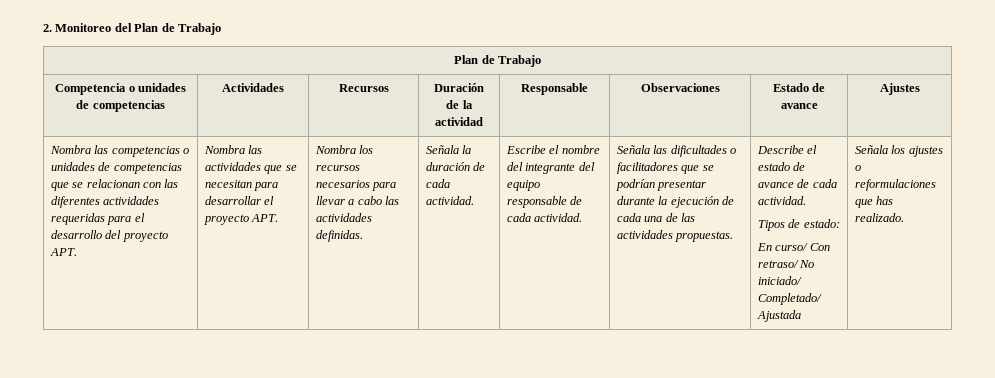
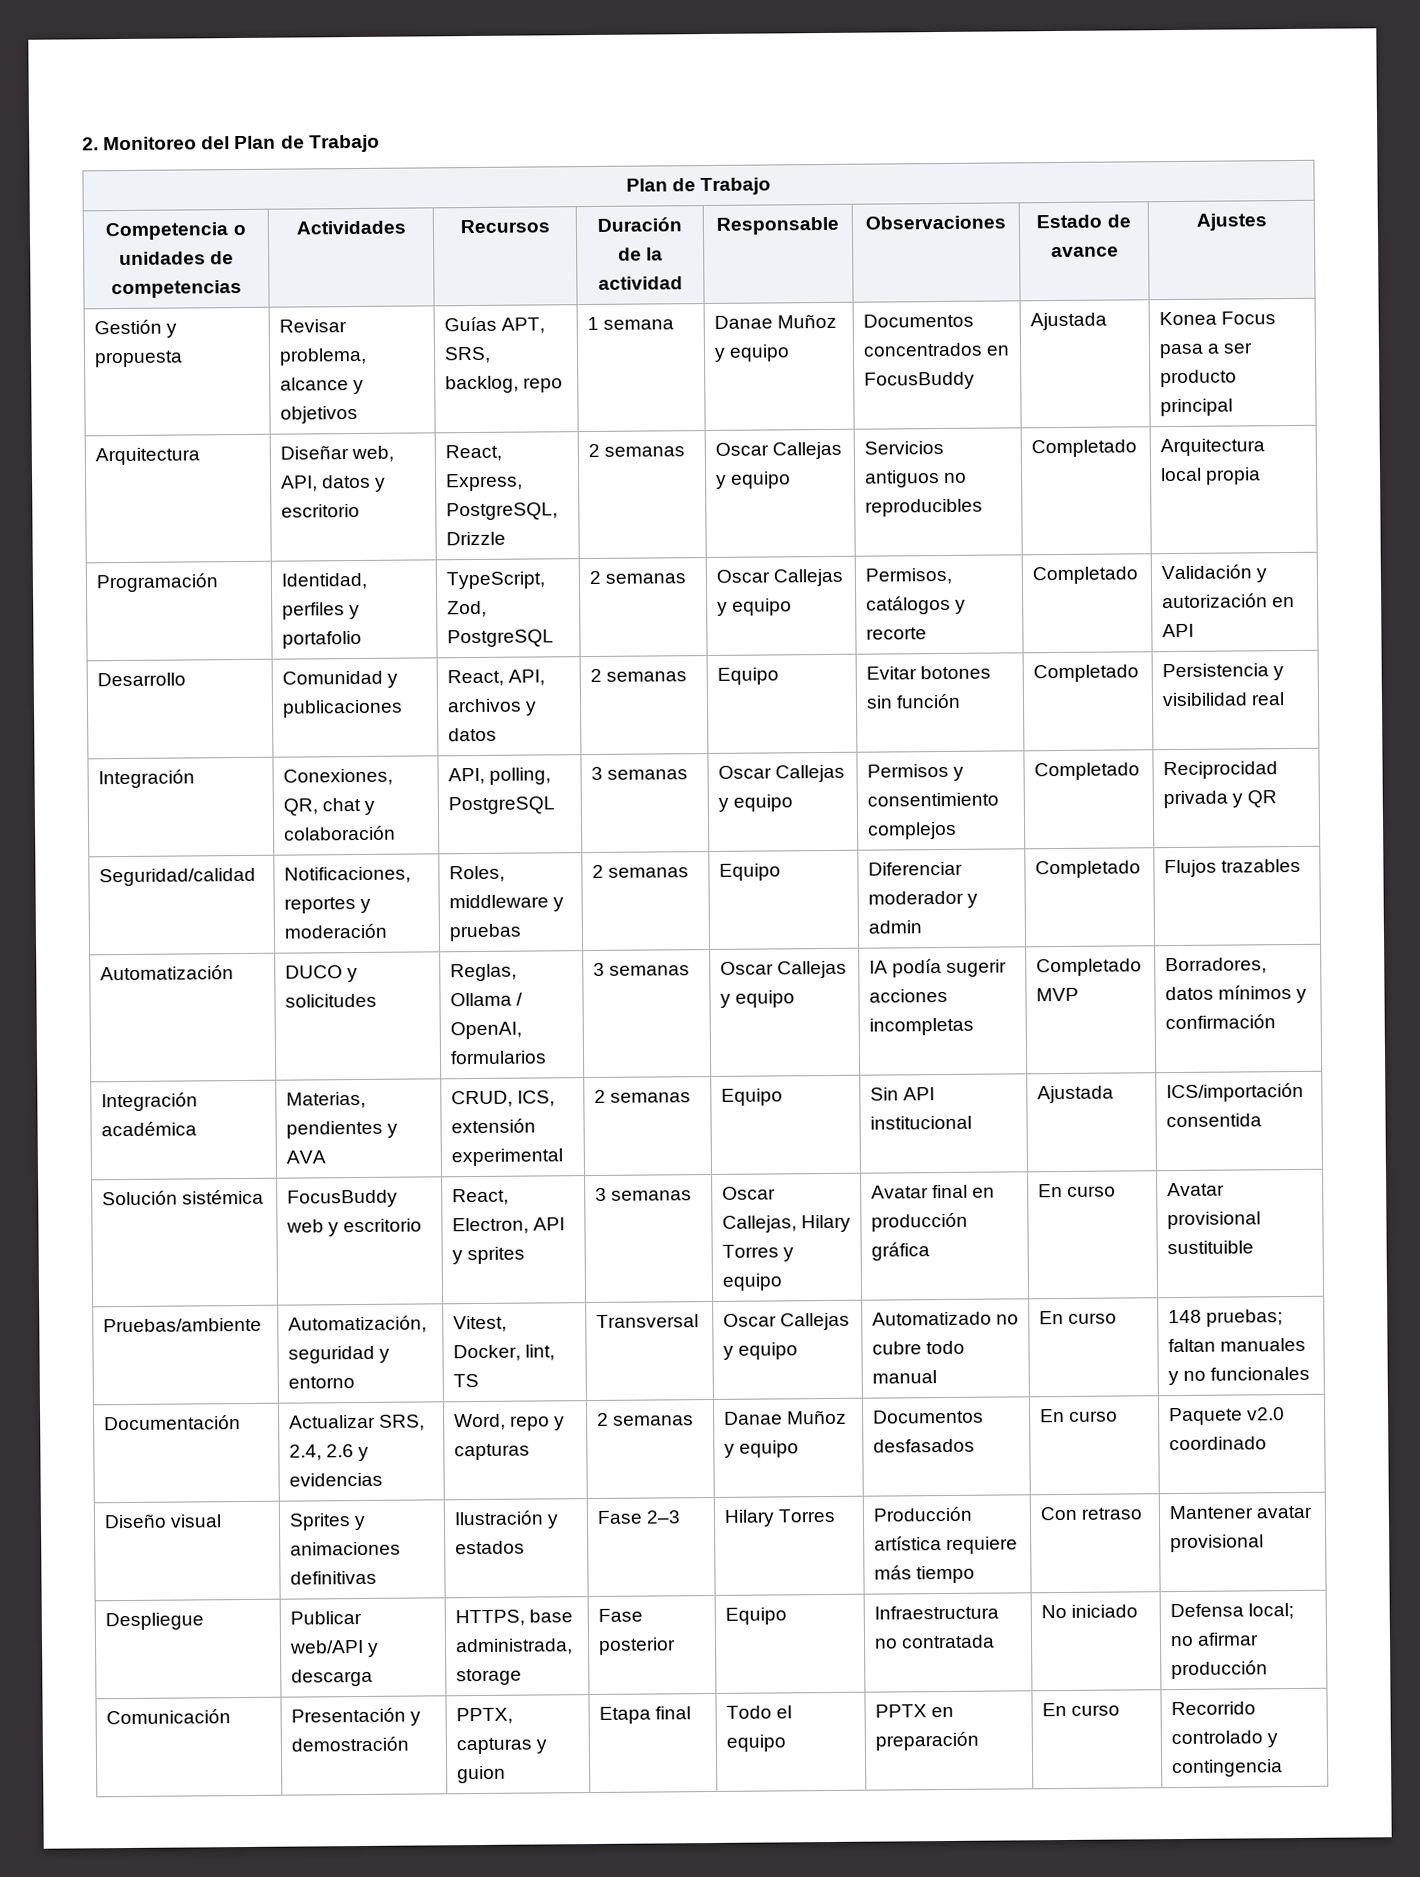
- Nombra las competencias o unidades de competencias que se relacionan con las diferentes actividades requeridas para el desarrollo del proyecto APT. | Nombra las actividades que se necesitan para desarrollar el proyecto APT. | Nombra los recursos necesarios para llevar a cabo las actividades definidas. | Señala la duración de cada actividad. | Escribe el nombre del integrante del equipo responsable de cada actividad. | Señala las dificultades o facilitadores que se podrían presentar durante la ejecución de cada una de las actividades propuestas. | Describe el estado de avance de cada actividad.
- Tipos de estado:
- En curso/ Con retraso/ No iniciado/ Completado/ Ajustada | Señala los ajustes o reformulaciones que has realizado.
+ Gestión y propuesta | Revisar problema, alcance y objetivos | Guías APT, SRS, backlog, repo | 1 semana | Danae Muñoz y equipo | Documentos concentrados en FocusBuddy | Ajustada | Konea Focus pasa a ser producto principal
+ Arquitectura | Diseñar web, API, datos y escritorio | React, Express, PostgreSQL, Drizzle | 2 semanas | Oscar Callejas y equipo | Servicios antiguos no reproducibles | Completado | Arquitectura local propia
+ Programación | Identidad, perfiles y portafolio | TypeScript, Zod, PostgreSQL | 2 semanas | Oscar Callejas y equipo | Permisos, catálogos y recorte | Completado | Validación y autorización en API
+ Desarrollo | Comunidad y publicaciones | React, API, archivos y datos | 2 semanas | Equipo | Evitar botones sin función | Completado | Persistencia y visibilidad real
+ Integración | Conexiones, QR, chat y colaboración | API, polling, PostgreSQL | 3 semanas | Oscar Callejas y equipo | Permisos y consentimiento complejos | Completado | Reciprocidad privada y QR
+ Seguridad/calidad | Notificaciones, reportes y moderación | Roles, middleware y pruebas | 2 semanas | Equipo | Diferenciar moderador y admin | Completado | Flujos trazables
+ Automatización | DUCO y solicitudes | Reglas, Ollama / OpenAI, formularios | 3 semanas | Oscar Callejas y equipo | IA podía sugerir acciones incompletas | Completado MVP | Borradores, datos mínimos y confirmación
+ Integración académica | Materias, pendientes y AVA | CRUD, ICS, extensión experimental | 2 semanas | Equipo | Sin API institucional | Ajustada | ICS/importación consentida
+ Solución sistémica | FocusBuddy web y escritorio | React, Electron, API y sprites | 3 semanas | Oscar Callejas, Hilary Torres y equipo | Avatar final en producción gráfica | En curso | Avatar provisional sustituible
+ Pruebas/ambiente | Automatización, seguridad y entorno | Vitest, Docker, lint, TS | Transversal | Oscar Callejas y equipo | Automatizado no cubre todo manual | En curso | 148 pruebas; faltan manuales y no funcionales
+ Documentación | Actualizar SRS, 2.4, 2.6 y evidencias | Word, repo y capturas | 2 semanas | Danae Muñoz y equipo | Documentos desfasados | En curso | Paquete v2.0 coordinado
+ Diseño visual | Sprites y animaciones definitivas | Ilustración y estados | Fase 2–3 | Hilary Torres | Producción artística requiere más tiempo | Con retraso | Mantener avatar provisional
+ Despliegue | Publicar web/API y descarga | HTTPS, base administrada, storage | Fase posterior | Equipo | Infraestructura no contratada | No iniciado | Defensa local; no afirmar producción
+ Comunicación | Presentación y demostración | PPTX, capturas y guion | Etapa final | Todo el equipo | PPTX en preparación | En curso | Recorrido controlado y contingencia

